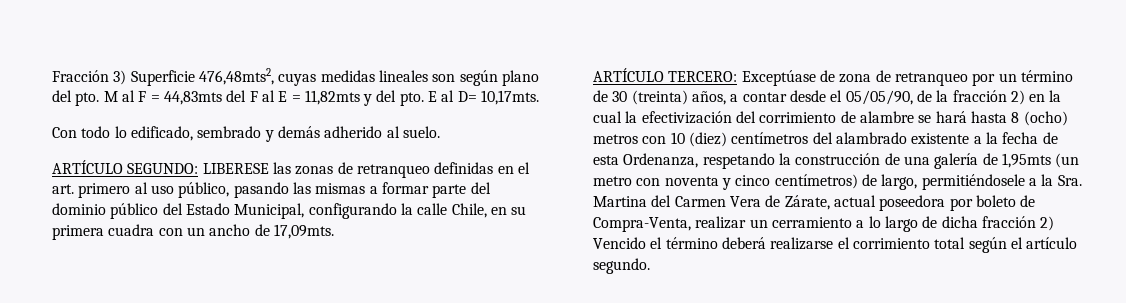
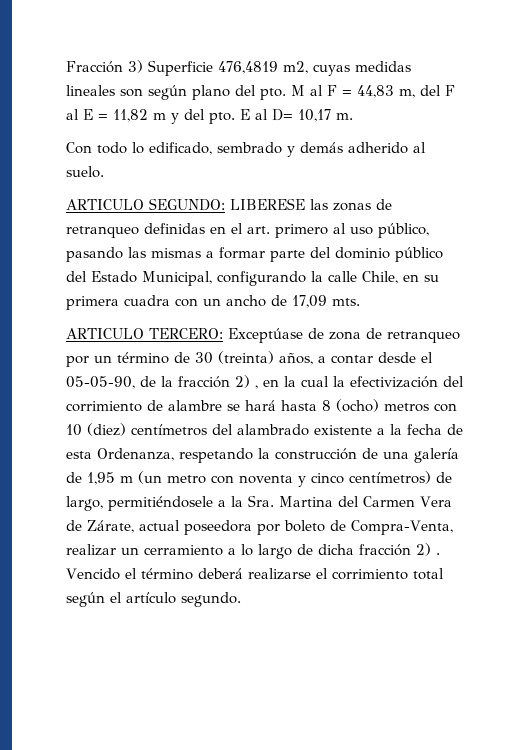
- Fracción 3) Superficie 476,48mts2, cuyas medidas lineales son según plano del pto.
+ Fracción 3) Superficie 476,4819 m2, cuyas medidas lineales son según plano del pto.
- M al F = 44,83mts del F al E = 11,82mts y del pto.
+ M al F = 44,83 m, del F al E = 11,82 m y del pto.
- E al D= 10,17mts.
+ E al D= 10,17 m.
- ARTÍCULO SEGUNDO:
+ ARTICULO SEGUNDO:
- LIBERESE las zonas de retranqueo definidas en el art. primero al uso público, pasando las mismas a formar parte del dominio público del Estado Municipal, configurando la calle Chile, en su primera cuadra con un ancho de 17,09mts.
- ARTÍCULO TERCERO:
+ LIBERESE las zonas de retranqueo definidas en el art. primero al uso público, pasando las mismas a formar parte del dominio público del Estado Municipal, configurando la calle Chile, en su primera cuadra con un ancho de 17,09 mts.
+ ARTICULO TERCERO:
- Exceptúase de zona de retranqueo por un término de 30 (treinta) años, a contar desde el 05/05/90, de la fracción 2) en la cual la efectivización del corrimiento de alambre se hará hasta 8 (ocho) metros con 10 (diez) centímetros del alambrado existente a la fecha de esta Ordenanza, respetando la construcción de una galería de 1,95mts (un metro con noventa y cinco centímetros) de largo, permitiéndosele a la Sra. Martina del Carmen Vera de Zárate, actual poseedora por boleto de Compra-Venta, realizar un cerramiento a lo largo de dicha fracción 2) Vencido el término deberá realizarse el corrimiento total según el artículo segundo.
+ Exceptúase de zona de retranqueo por un término de 30 (treinta) años, a contar desde el 05-05-90, de la fracción 2) , en la cual la efectivización del corrimiento de alambre se hará hasta 8 (ocho) metros con 10 (diez) centímetros del alambrado existente a la fecha de esta Ordenanza, respetando la construcción de una galería de 1,95 m (un metro con noventa y cinco centímetros) de largo, permitiéndosele a la Sra. Martina del Carmen Vera de Zárate, actual poseedora por boleto de Compra-Venta, realizar un cerramiento a lo largo de dicha fracción 2) . Vencido el término deberá realizarse el corrimiento total según el artículo segundo.

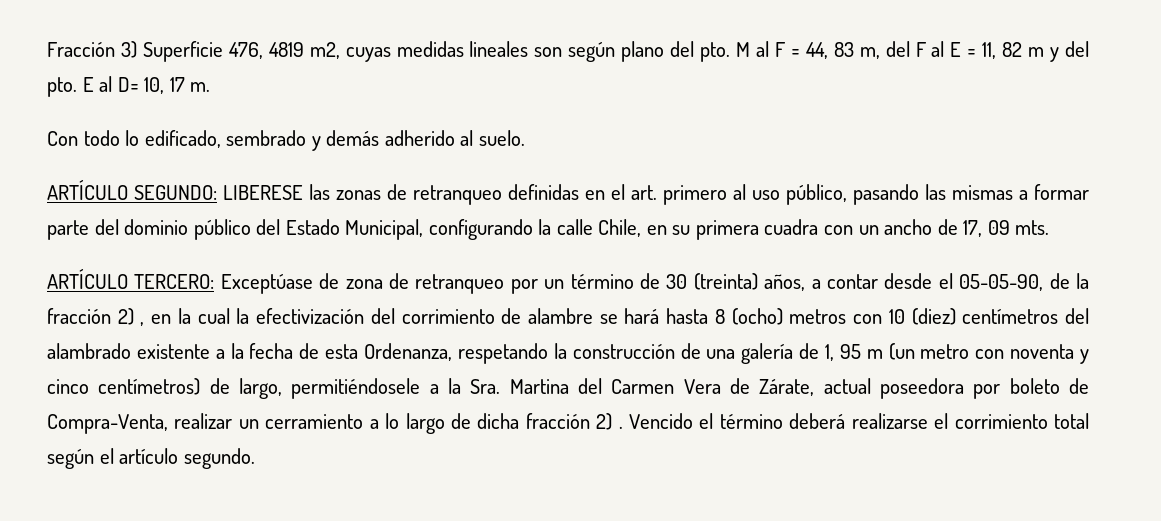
- Fracción 3) Superficie 476,4819 m2, cuyas medidas lineales son según plano del pto.
+ Fracción 3) Superficie 476, 4819 m2, cuyas medidas lineales son según plano del pto.
- M al F = 44,83 m, del F al E = 11,82 m y del pto.
+ M al F = 44, 83 m, del F al E = 11, 82 m y del pto.
- E al D= 10,17 m.
+ E al D= 10, 17 m.
- ARTICULO SEGUNDO: LIBERESE las zonas de retranqueo definidas en el art. primero al uso público, pasando las mismas a formar parte del dominio público del Estado Municipal, configurando la calle Chile, en su primera cuadra con un ancho de 17,09 mts.
+ ARTÍCULO SEGUNDO: LIBERESE las zonas de retranqueo definidas en el art. primero al uso público, pasando las mismas a formar parte del dominio público del Estado Municipal, configurando la calle Chile, en su primera cuadra con un ancho de 17, 09 mts.
- ARTICULO TERCERO:
+ ARTÍCULO TERCERO:
- Exceptúase de zona de retranqueo por un término de 30 (treinta) años, a contar desde el 05-05-90, de la fracción 2) , en la cual la efectivización del corrimiento de alambre se hará hasta 8 (ocho) metros con 10 (diez) centímetros del alambrado existente a la fecha de esta Ordenanza, respetando la construcción de una galería de 1,95 m (un metro con noventa y cinco centímetros) de largo, permitiéndosele a la Sra. Martina del Carmen Vera de Zárate, actual poseedora por boleto de Compra-Venta, realizar un cerramiento a lo largo de dicha fracción 2) .
+ Exceptúase de zona de retranqueo por un término de 30 (treinta) años, a contar desde el 05-05-90, de la fracción 2) , en la cual la efectivización del corrimiento de alambre se hará hasta 8 (ocho) metros con 10 (diez) centímetros del alambrado existente a la fecha de esta Ordenanza, respetando la construcción de una galería de 1, 95 m (un metro con noventa y cinco centímetros) de largo, permitiéndosele a la Sra. Martina del Carmen Vera de Zárate, actual poseedora por boleto de Compra-Venta, realizar un cerramiento a lo largo de dicha fracción 2) .

